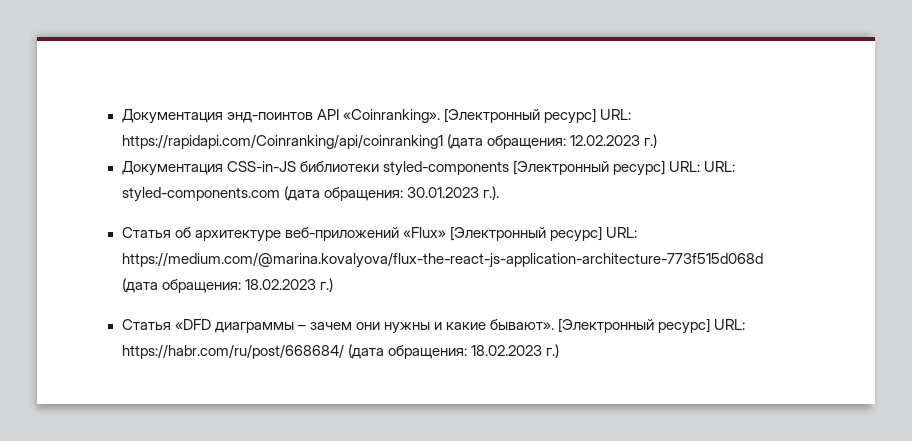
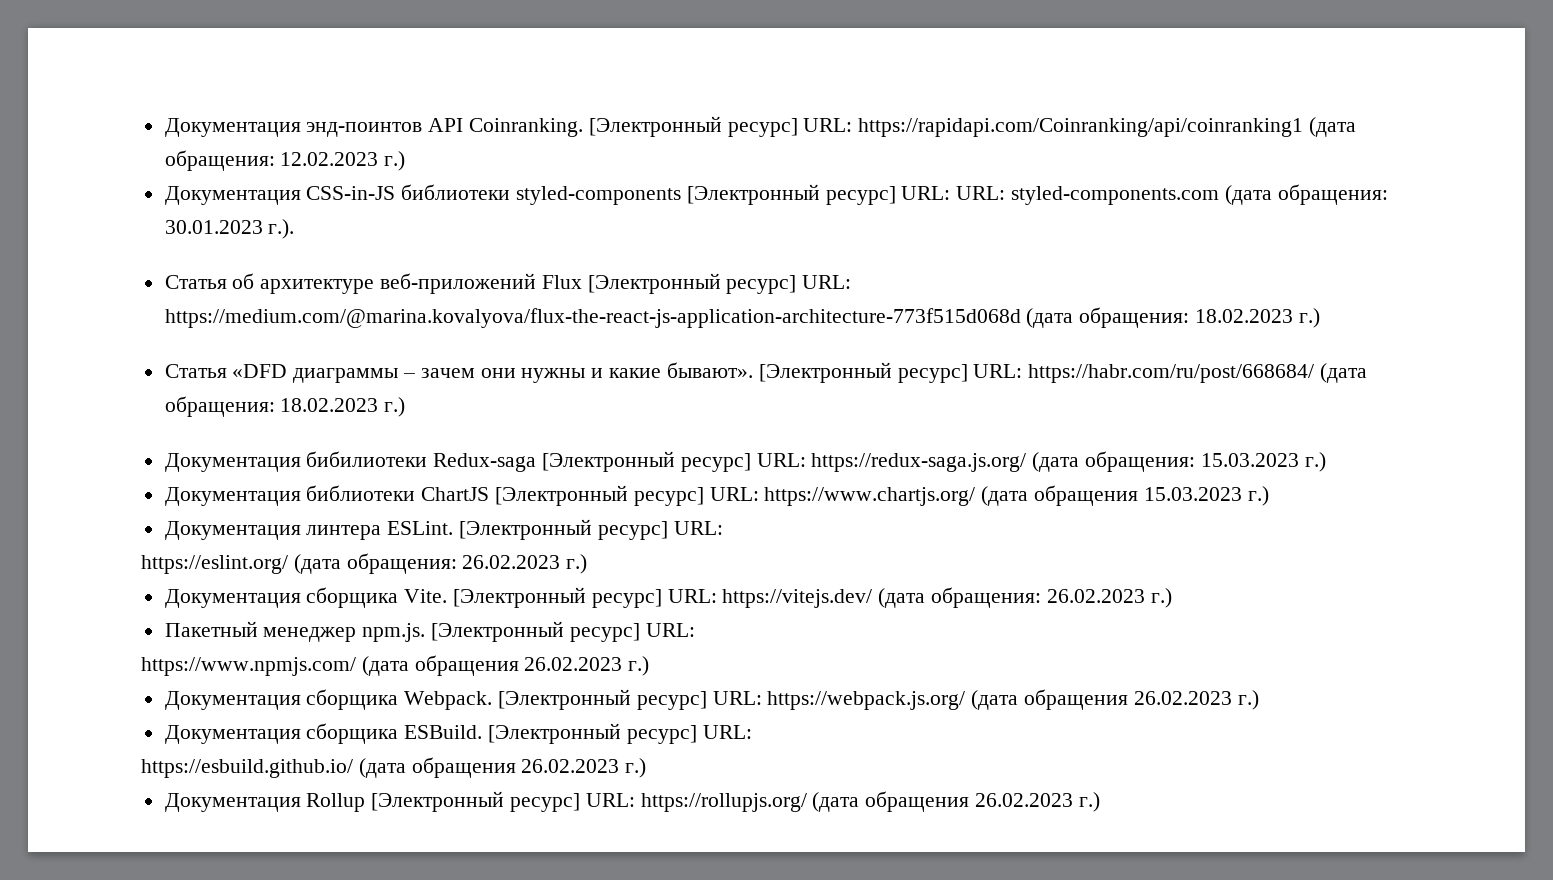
- Документация энд-поинтов API «Coinranking».
+ Документация энд-поинтов API Coinranking.
- Статья об архитектуре веб-приложений «Flux» [Электронный ресурс] URL: https://medium.com/@marina.kovalyova/flux-the-react-js-application-architecture-773f515d068d (дата обращения: 18.02.2023 г.)
+ Статья об архитектуре веб-приложений Flux [Электронный ресурс] URL: https://medium.com/@marina.kovalyova/flux-the-react-js-application-architecture-773f515d068d (дата обращения: 18.02.2023 г.)
+ Документация бибилиотеки Redux-saga [Электронный ресурс] URL: https://redux-saga.js.org/ (дата обращения: 15.03.2023 г.)
+ Документация библиотеки ChartJS [Электронный ресурс] URL: https://www.chartjs.org/ (дата обращения 15.03.2023 г.)
+ Документация линтера ESLint. [Электронный ресурс] URL:
+ https://eslint.org/ (дата обращения: 26.02.2023 г.)
+ Документация сборщика Vite. [Электронный ресурс] URL: https://vitejs.dev/ (дата обращения: 26.02.2023 г.)
+ Пакетный менеджер npm.js. [Электронный ресурс] URL:
+ https://www.npmjs.com/ (дата обращения 26.02.2023 г.)
+ Документация сборщика Webpack. [Электронный ресурс] URL: https://webpack.js.org/ (дата обращения 26.02.2023 г.)
+ Документация сборщика ESBuild. [Электронный ресурс] URL:
+ https://esbuild.github.io/ (дата обращения 26.02.2023 г.)
+ Документация Rollup [Электронный ресурс] URL: https://rollupjs.org/ (дата обращения 26.02.2023 г.)

